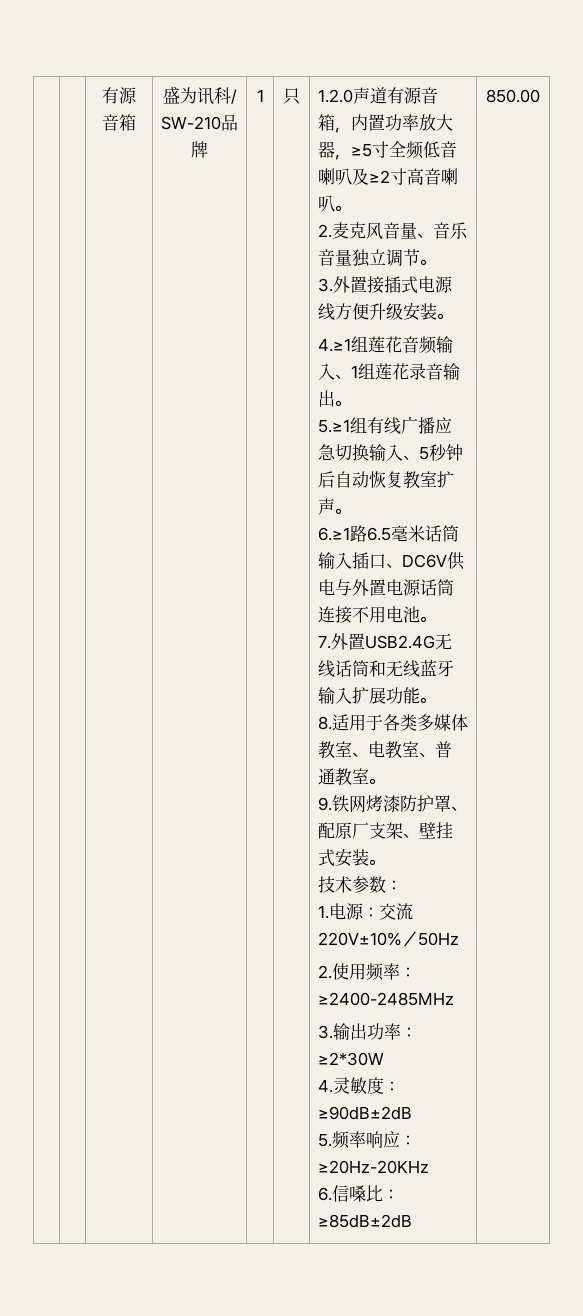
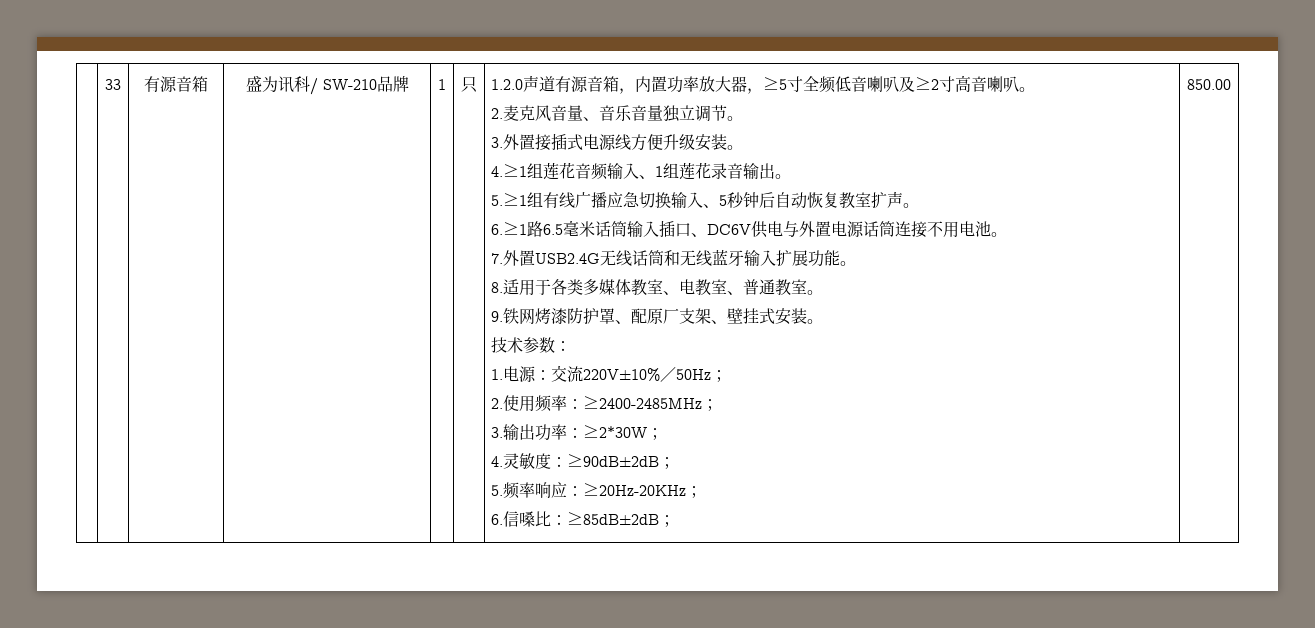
+ 33
- 1.电源：交流220V±10%／50Hz
+ 1.电源：交流220V±10%／50Hz；
- 2.使用频率：≥2400-2485MHz
+ 2.使用频率：≥2400-2485MHz；
- 3.输出功率：≥2*30W
+ 3.输出功率：≥2*30W；
- 4.灵敏度：≥90dB±2dB
+ 4.灵敏度：≥90dB±2dB；
- 5.频率响应：≥20Hz-20KHz
+ 5.频率响应：≥20Hz-20KHz；
- 6.信嗓比：≥85dB±2dB
+ 6.信嗓比：≥85dB±2dB；

